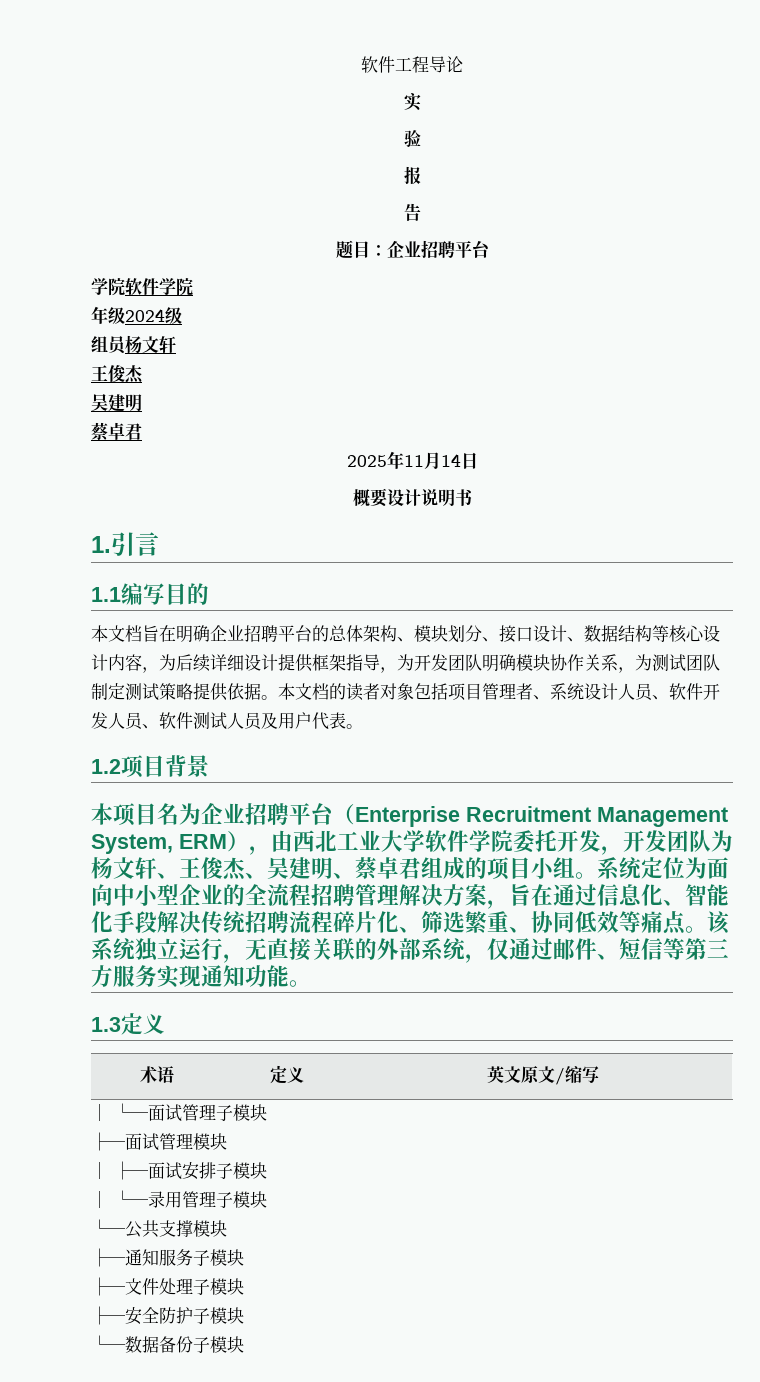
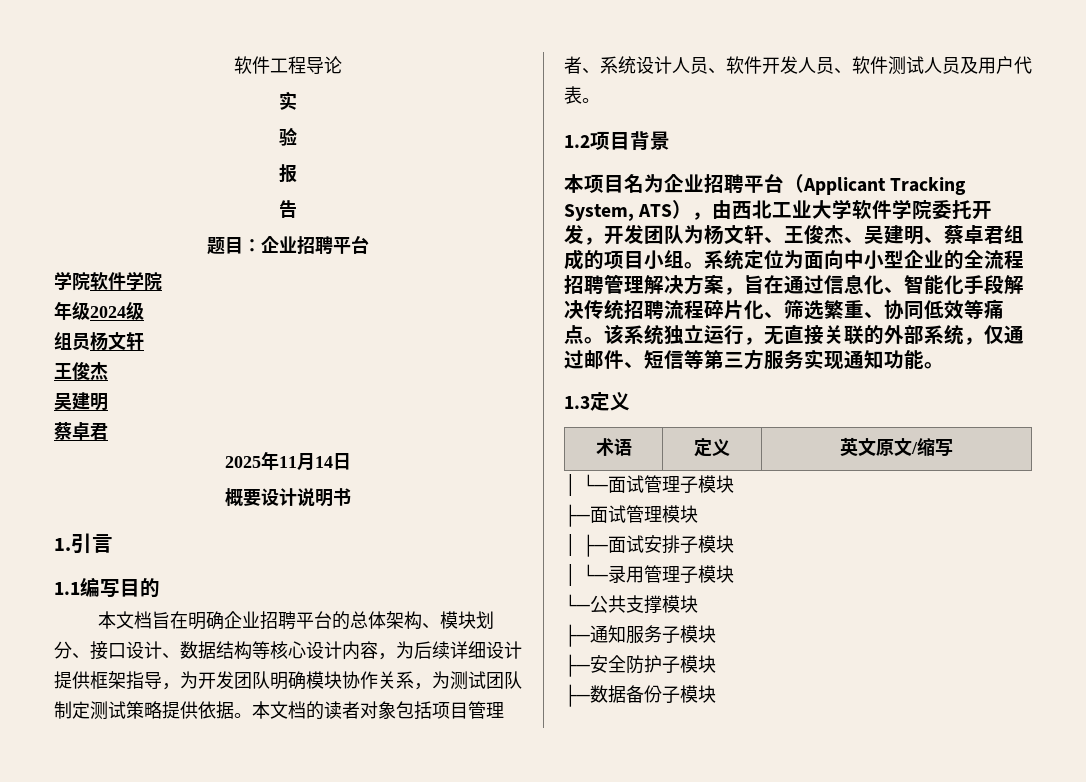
- 本项目名为企业招聘平台（Enterprise Recruitment Management System, ERM），由西北工业大学软件学院委托开发，开发团队为杨文轩、王俊杰、吴建明、蔡卓君组成的项目小组。
+ 本项目名为企业招聘平台（Applicant Tracking System, ATS），由西北工业大学软件学院委托开发，开发团队为杨文轩、王俊杰、吴建明、蔡卓君组成的项目小组。
- ├─文件处理子模块
- └─数据备份子模块
+ ├─数据备份子模块

